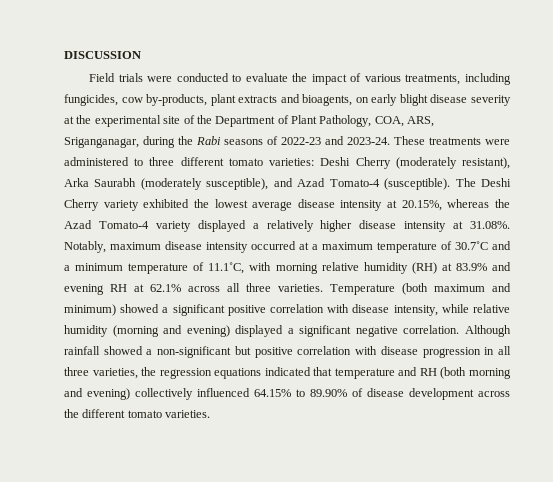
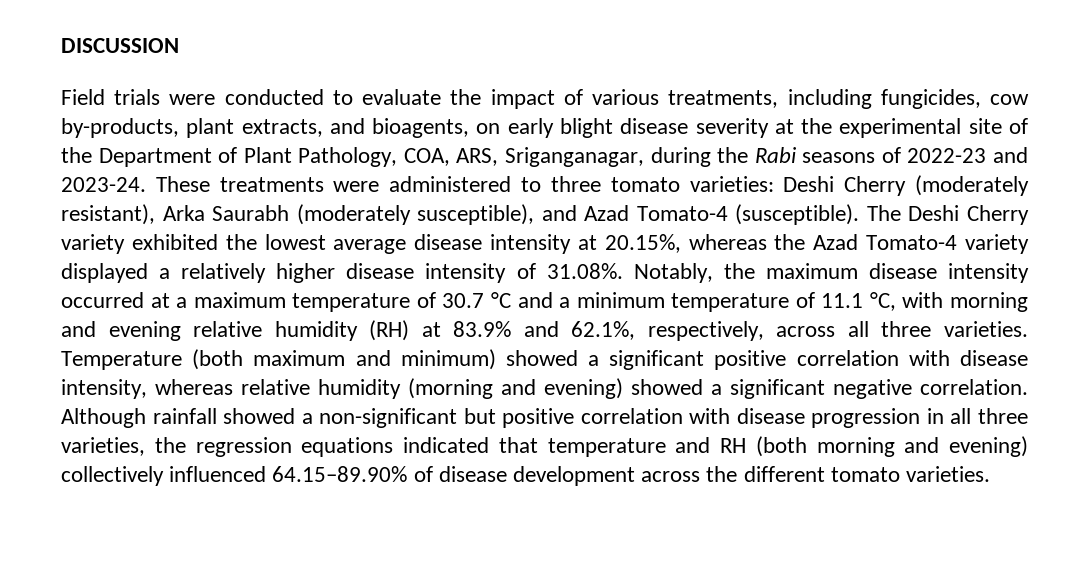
- Field trials were conducted to evaluate the impact of various treatments, including fungicides, cow by-products, plant extracts and bioagents, on early blight disease severity at the experimental site of the Department of Plant Pathology, COA, ARS, Sriganganagar, during the Rabi seasons of 2022-23 and 2023-24.
+ Field trials were conducted to evaluate the impact of various treatments, including fungicides, cow by-products, plant extracts, and bioagents, on early blight disease severity at the experimental site of the Department of Plant Pathology, COA, ARS, Sriganganagar, during the Rabi seasons of 2022-23 and 2023-24.
- These treatments were administered to three different tomato varieties: Deshi Cherry (moderately resistant), Arka Saurabh (moderately susceptible), and Azad Tomato-4 (susceptible).
+ These treatments were administered to three tomato varieties: Deshi Cherry (moderately resistant), Arka Saurabh (moderately susceptible), and Azad Tomato-4 (susceptible).
- The Deshi Cherry variety exhibited the lowest average disease intensity at 20.15%, whereas the Azad Tomato-4 variety displayed a relatively higher disease intensity at 31.08%. Notably, maximum disease intensity occurred at a maximum temperature of 30.7˚C and a minimum temperature of 11.1˚C, with morning relative humidity (RH) at 83.9% and evening RH at 62.1% across all three varieties.
+ The Deshi Cherry variety exhibited the lowest average disease intensity at 20.15%, whereas the Azad Tomato-4 variety displayed a relatively higher disease intensity of 31.08%. Notably, the maximum disease intensity occurred at a maximum temperature of 30.7 °C and a minimum temperature of 11.1 °C, with morning and evening relative humidity (RH) at 83.9% and 62.1%, respectively, across all three varieties.
- Temperature (both maximum and minimum) showed a significant positive correlation with disease intensity, while relative humidity (morning and evening) displayed a significant negative correlation.
+ Temperature (both maximum and minimum) showed a significant positive correlation with disease intensity, whereas relative humidity (morning and evening) showed a significant negative correlation.
- Although rainfall showed a non-significant but positive correlation with disease progression in all three varieties, the regression equations indicated that temperature and RH (both morning and evening) collectively influenced 64.15% to 89.90% of disease development across the different tomato varieties.
+ Although rainfall showed a non-significant but positive correlation with disease progression in all three varieties, the regression equations indicated that temperature and RH (both morning and evening) collectively influenced 64.15–89.90% of disease development across the different tomato varieties.

